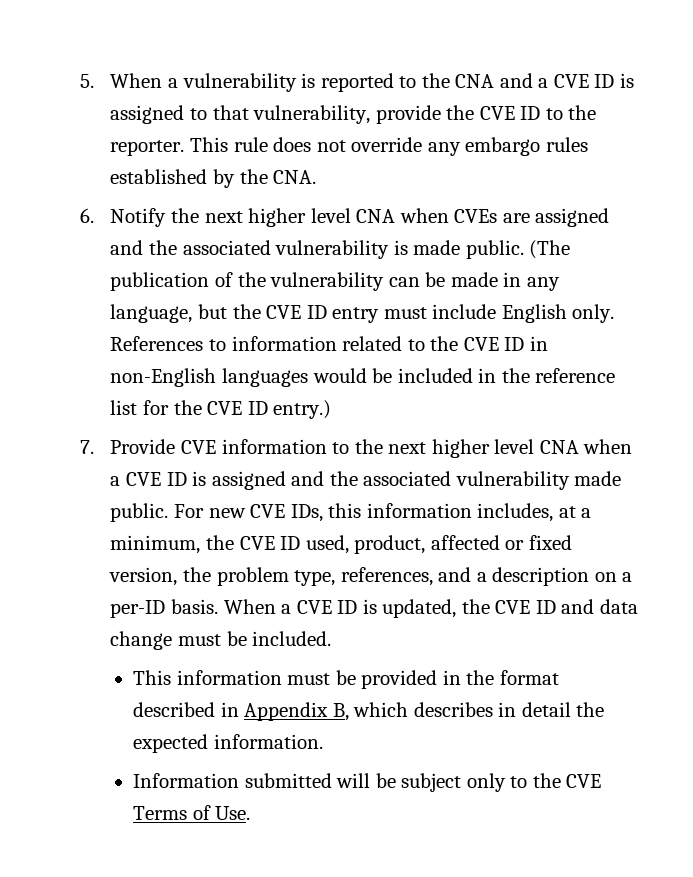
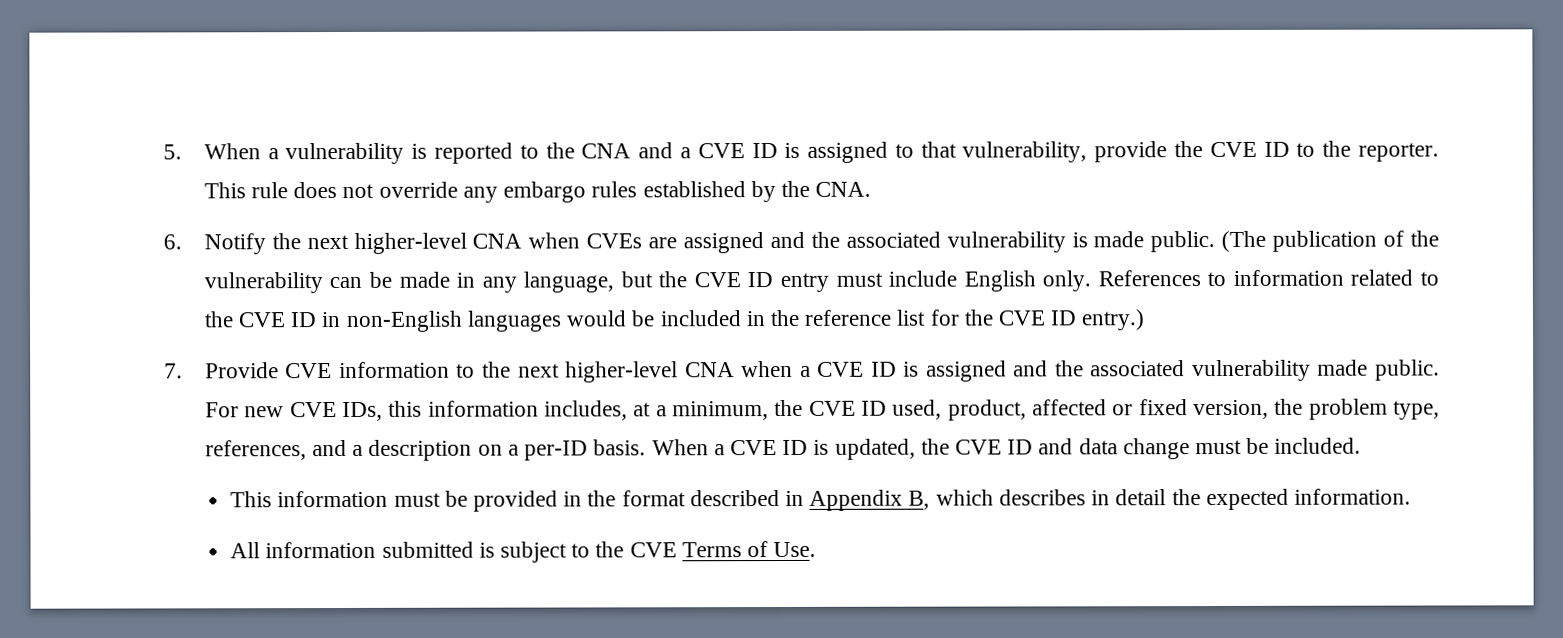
- 6. Notify the next higher level CNA when CVEs are assigned and the associated vulnerability is made public.
+ 6. Notify the next higher-level CNA when CVEs are assigned and the associated vulnerability is made public.
- 7. Provide CVE information to the next higher level CNA when a CVE ID is assigned and the associated vulnerability made public.
+ 7. Provide CVE information to the next higher-level CNA when a CVE ID is assigned and the associated vulnerability made public.
- Information submitted will be subject only to the CVE Terms of Use.
+ All information submitted is subject to the CVE Terms of Use.

